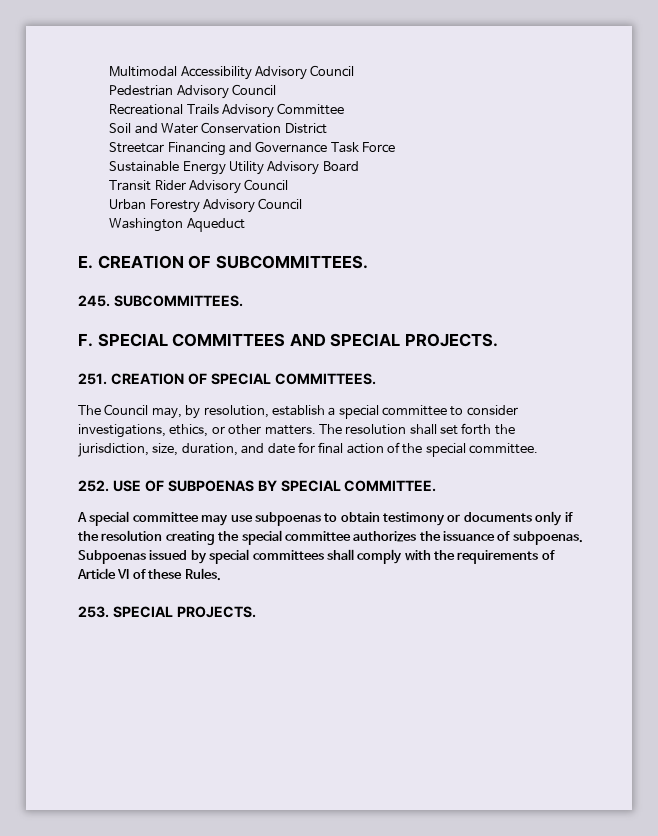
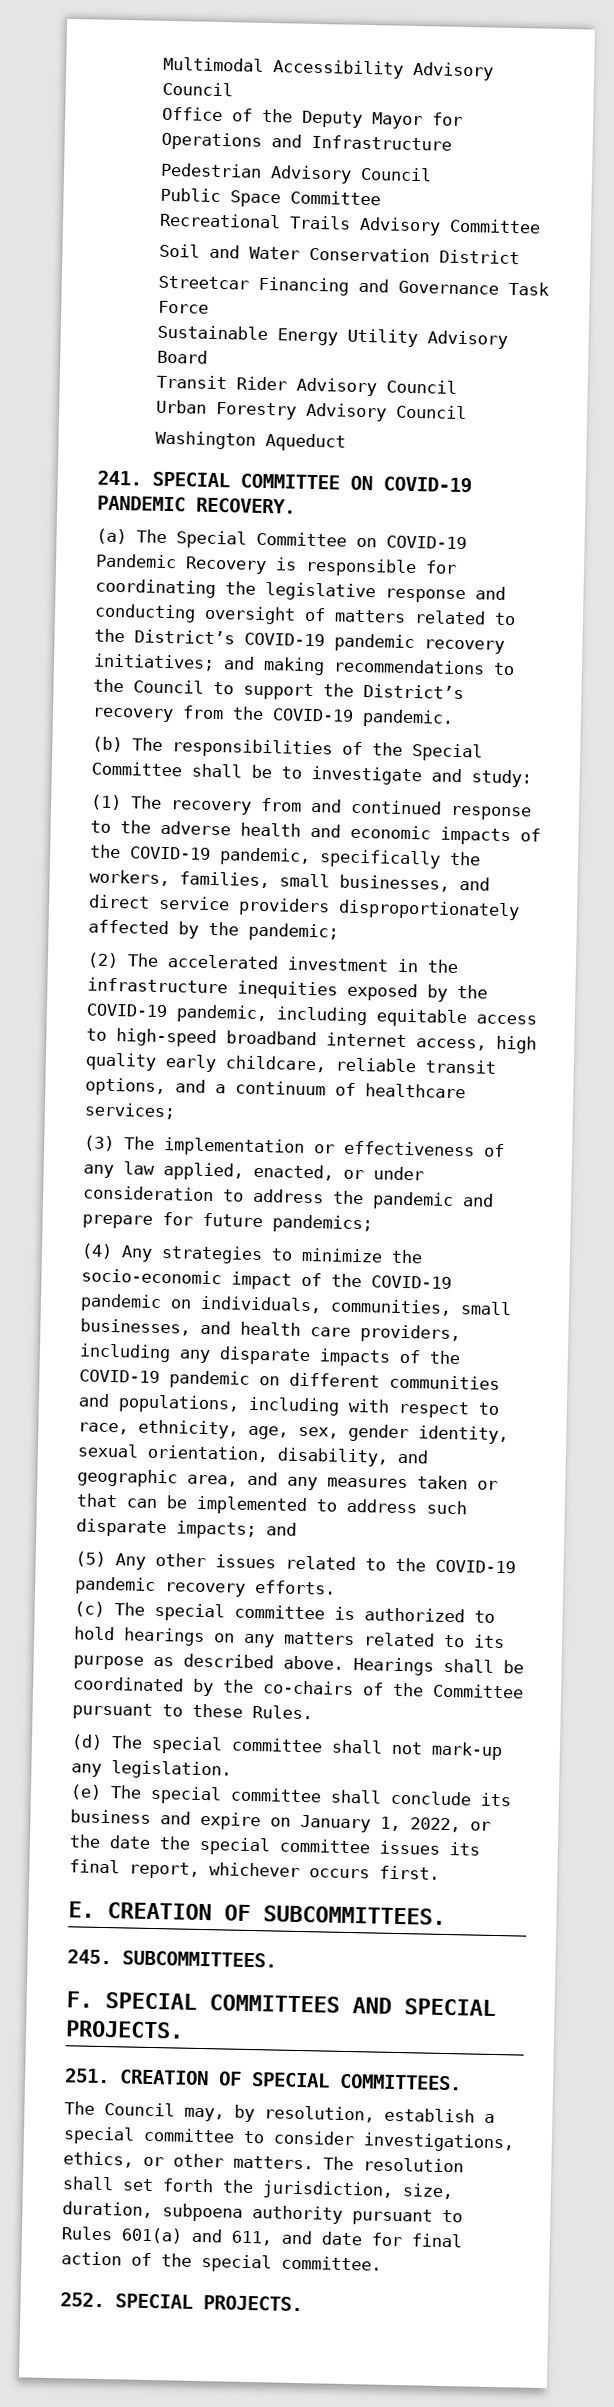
+ Office of the Deputy Mayor for Operations and Infrastructure
+ Public Space Committee
+ 241. SPECIAL COMMITTEE ON COVID-19 PANDEMIC RECOVERY.
+ (a) The Special Committee on COVID-19 Pandemic Recovery is responsible for coordinating the legislative response and conducting oversight of matters related to the District’s COVID-19 pandemic recovery initiatives; and making recommendations to the Council to support the District’s recovery from the COVID-19 pandemic.
+ (b) The responsibilities of the Special Committee shall be to investigate and study:
+ (1) The recovery from and continued response to the adverse health and economic impacts of the COVID-19 pandemic, specifically the workers, families, small businesses, and direct service providers disproportionately affected by the pandemic;
+ (2) The accelerated investment in the infrastructure inequities exposed by the COVID-19 pandemic, including equitable access to high-speed broadband internet access, high quality early childcare, reliable transit options, and a continuum of healthcare services;
+ (3) The implementation or effectiveness of any law applied, enacted, or under consideration to address the pandemic and prepare for future pandemics;
+ (4) Any strategies to minimize the socio-economic impact of the COVID-19 pandemic on individuals, communities, small businesses, and health care providers, including any disparate impacts of the COVID-19 pandemic on different communities and populations, including with respect to race, ethnicity, age, sex, gender identity, sexual orientation, disability, and geographic area, and any measures taken or that can be implemented to address such disparate impacts; and
+ (5) Any other issues related to the COVID-19 pandemic recovery efforts.
+ (c) The special committee is authorized to hold hearings on any matters related to its purpose as described above. Hearings shall be coordinated by the co-chairs of the Committee pursuant to these Rules.
+ (d) The special committee shall not mark-up any legislation.
+ (e) The special committee shall conclude its business and expire on January 1, 2022, or the date the special committee issues its final report, whichever occurs first.
- The resolution shall set forth the jurisdiction, size, duration, and date for final action of the special committee.
+ The resolution shall set forth the jurisdiction, size, duration, subpoena authority pursuant to Rules 601(a) and 611, and date for final action of the special committee.
- 252. USE OF SUBPOENAS BY SPECIAL COMMITTEE.
- A special committee may use subpoenas to obtain testimony or documents only if the resolution creating the special committee authorizes the issuance of subpoenas. Subpoenas issued by special committees shall comply with the requirements of Article VI of these Rules.
- 253. SPECIAL PROJECTS.
+ 252. SPECIAL PROJECTS.

